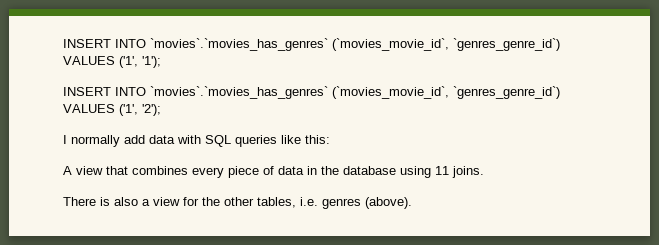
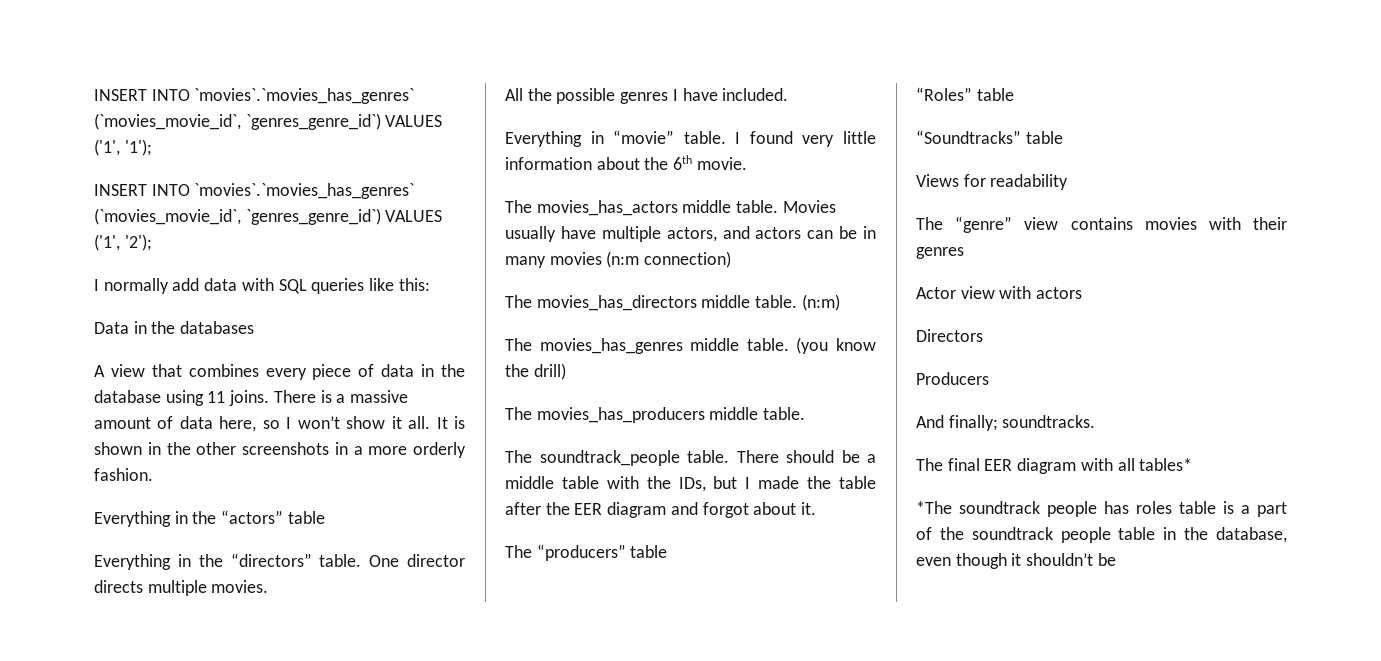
+ Data in the databases
- A view that combines every piece of data in the database using 11 joins.
- There is also a view for the other tables, i.e. genres (above).
+ A view that combines every piece of data in the database using 11 joins. There is a massive amount of data here, so I won’t show it all. It is shown in the other screenshots in a more orderly fashion.
+ Everything in the “actors” table
+ Everything in the “directors” table. One director directs multiple movies.
+ All the possible genres I have included.
+ Everything in “movie” table. I found very little information about the 6th movie.
+ The movies_has_actors middle table. Movies usually have multiple actors, and actors can be in many movies (n:m connection)
+ The movies_has_directors middle table. (n:m)
+ The movies_has_genres middle table. (you know the drill)
+ The movies_has_producers middle table.
+ The soundtrack_people table. There should be a middle table with the IDs, but I made the table after the EER diagram and forgot about it.
+ The “producers” table
+ “Roles” table
+ “Soundtracks” table
+ Views for readability
+ The “genre” view contains movies with their genres
+ Actor view with actors
+ Directors
+ Producers
+ And finally; soundtracks.
+ The final EER diagram with all tables*
+ *The soundtrack people has roles table is a part of the soundtrack people table in the database, even though it shouldn’t be

